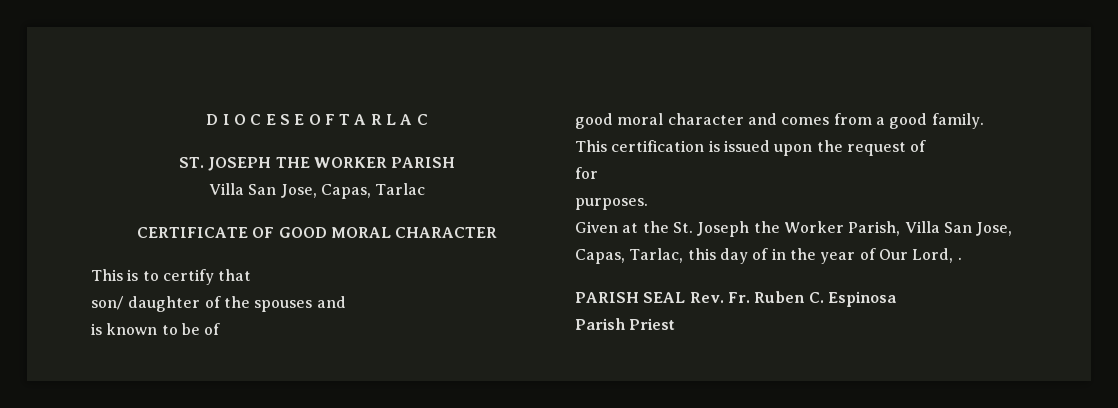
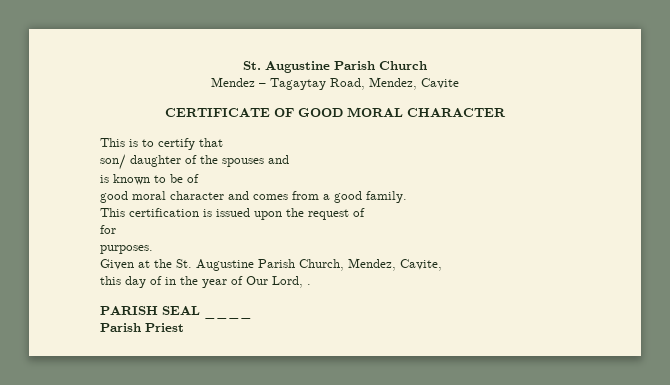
- D I O C E S E O F T A R L A C
- ST. JOSEPH THE WORKER PARISH
- Villa San Jose, Capas, Tarlac
+ St. Augustine Parish Church
+ Mendez – Tagaytay Road, Mendez, Cavite
- Given at the St. Joseph the Worker Parish, Villa San Jose, Capas, Tarlac, this day of in the year of Our Lord, .
+ Given at the St. Augustine Parish Church, Mendez, Cavite,
+ this day of in the year of Our Lord, .
- PARISH SEAL Rev. Fr. Ruben C. Espinosa
+ PARISH SEAL ____

